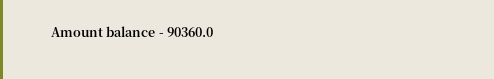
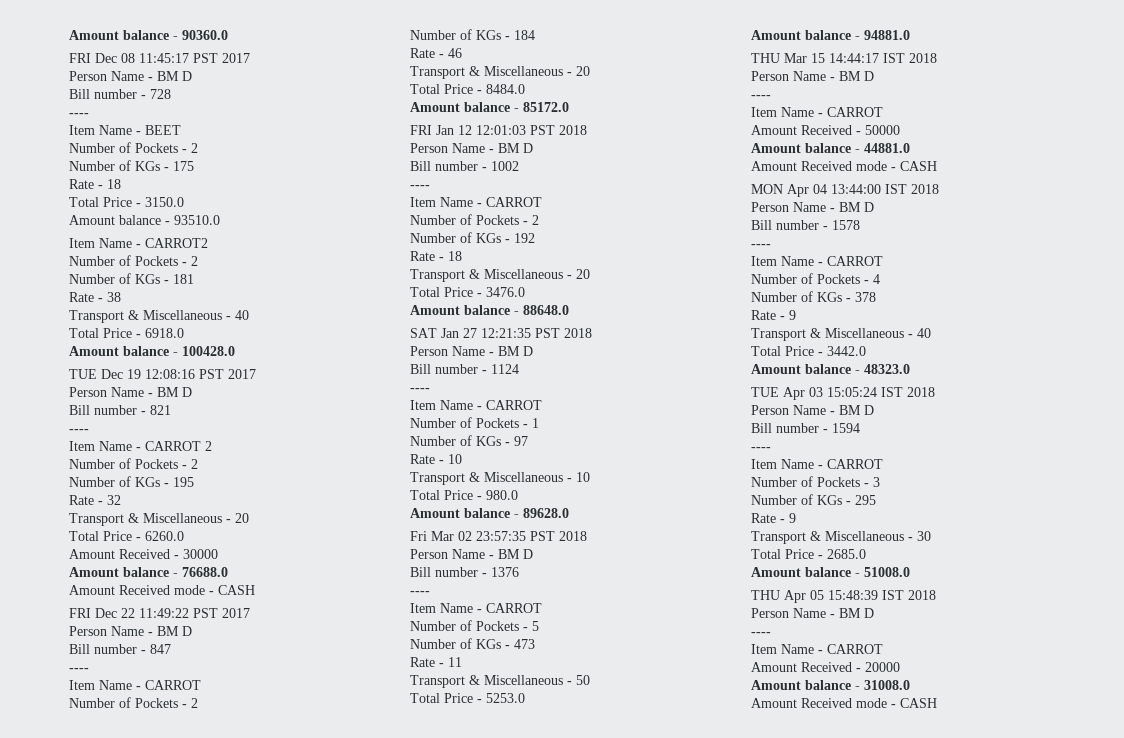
+ FRI Dec 08 11:45:17 PST 2017
+ Person Name - BM D
+ Bill number - 728
+ ----
+ Item Name - BEET
+ Number of Pockets - 2
+ Number of KGs - 175
+ Rate - 18
+ Total Price - 3150.0
+ Amount balance - 93510.0
+ Item Name - CARROT2
+ Number of Pockets - 2
+ Number of KGs - 181
+ Rate - 38
+ Transport & Miscellaneous - 40
+ Total Price - 6918.0
+ Amount balance - 100428.0
+ TUE Dec 19 12:08:16 PST 2017
+ Person Name - BM D
+ Bill number - 821
+ ----
+ Item Name - CARROT 2
+ Number of Pockets - 2
+ Number of KGs - 195
+ Rate - 32
+ Transport & Miscellaneous - 20
+ Total Price - 6260.0
+ Amount Received - 30000
+ Amount balance - 76688.0
+ Amount Received mode - CASH
+ FRI Dec 22 11:49:22 PST 2017
+ Person Name - BM D
+ Bill number - 847
+ ----
+ Item Name - CARROT
+ Number of Pockets - 2
+ Number of KGs - 184
+ Rate - 46
+ Transport & Miscellaneous - 20
+ Total Price - 8484.0
+ Amount balance - 85172.0
+ FRI Jan 12 12:01:03 PST 2018
+ Person Name - BM D
+ Bill number - 1002
+ ----
+ Item Name - CARROT
+ Number of Pockets - 2
+ Number of KGs - 192
+ Rate - 18
+ Transport & Miscellaneous - 20
+ Total Price - 3476.0
+ Amount balance - 88648.0
+ SAT Jan 27 12:21:35 PST 2018
+ Person Name - BM D
+ Bill number - 1124
+ ----
+ Item Name - CARROT
+ Number of Pockets - 1
+ Number of KGs - 97
+ Rate - 10
+ Transport & Miscellaneous - 10
+ Total Price - 980.0
+ Amount balance - 89628.0
+ Fri Mar 02 23:57:35 PST 2018
+ Person Name - BM D
+ Bill number - 1376
+ ----
+ Item Name - CARROT
+ Number of Pockets - 5
+ Number of KGs - 473
+ Rate - 11
+ Transport & Miscellaneous - 50
+ Total Price - 5253.0
+ Amount balance - 94881.0
+ THU Mar 15 14:44:17 IST 2018
+ Person Name - BM D
+ ----
+ Item Name - CARROT
+ Amount Received - 50000
+ Amount balance - 44881.0
+ Amount Received mode - CASH
+ MON Apr 04 13:44:00 IST 2018
+ Person Name - BM D
+ Bill number - 1578
+ ----
+ Item Name - CARROT
+ Number of Pockets - 4
+ Number of KGs - 378
+ Rate - 9
+ Transport & Miscellaneous - 40
+ Total Price - 3442.0
+ Amount balance - 48323.0
+ TUE Apr 03 15:05:24 IST 2018
+ Person Name - BM D
+ Bill number - 1594
+ ----
+ Item Name - CARROT
+ Number of Pockets - 3
+ Number of KGs - 295
+ Rate - 9
+ Transport & Miscellaneous - 30
+ Total Price - 2685.0
+ Amount balance - 51008.0
+ THU Apr 05 15:48:39 IST 2018
+ Person Name - BM D
+ ----
+ Item Name - CARROT
+ Amount Received - 20000
+ Amount balance - 31008.0
+ Amount Received mode - CASH

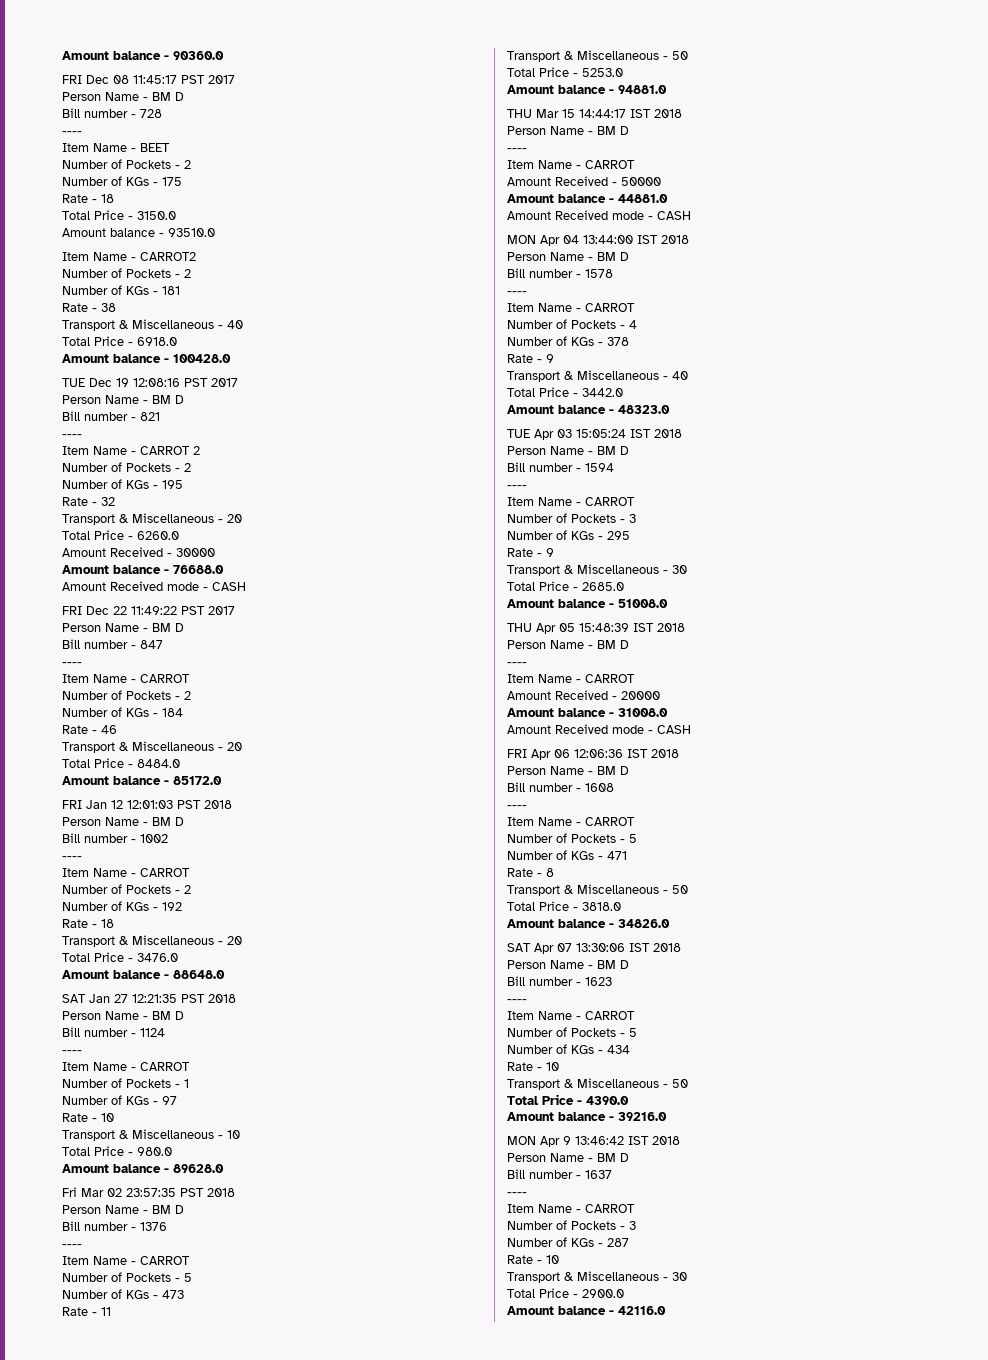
+ FRI Apr 06 12:06:36 IST 2018
+ Person Name - BM D
+ Bill number - 1608
+ ----
+ Item Name - CARROT
+ Number of Pockets - 5
+ Number of KGs - 471
+ Rate - 8
+ Transport & Miscellaneous - 50
+ Total Price - 3818.0
+ Amount balance - 34826.0
+ SAT Apr 07 13:30:06 IST 2018
+ Person Name - BM D
+ Bill number - 1623
+ ----
+ Item Name - CARROT
+ Number of Pockets - 5
+ Number of KGs - 434
+ Rate - 10
+ Transport & Miscellaneous - 50
+ Total Price - 4390.0
+ Amount balance - 39216.0
+ MON Apr 9 13:46:42 IST 2018
+ Person Name - BM D
+ Bill number - 1637
+ ----
+ Item Name - CARROT
+ Number of Pockets - 3
+ Number of KGs - 287
+ Rate - 10
+ Transport & Miscellaneous - 30
+ Total Price - 2900.0
+ Amount balance - 42116.0

